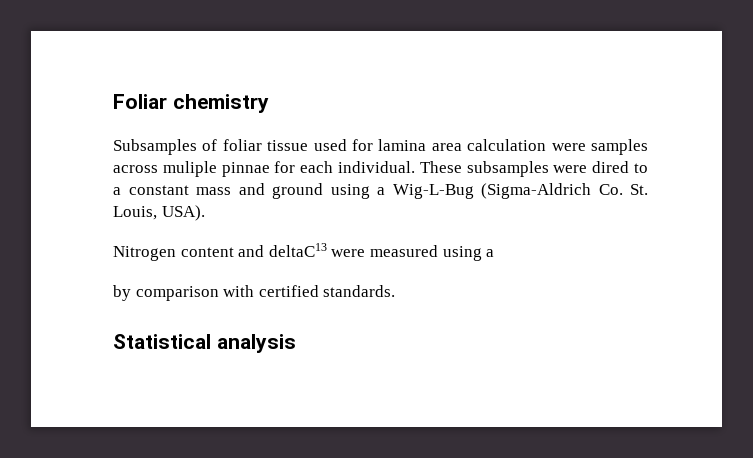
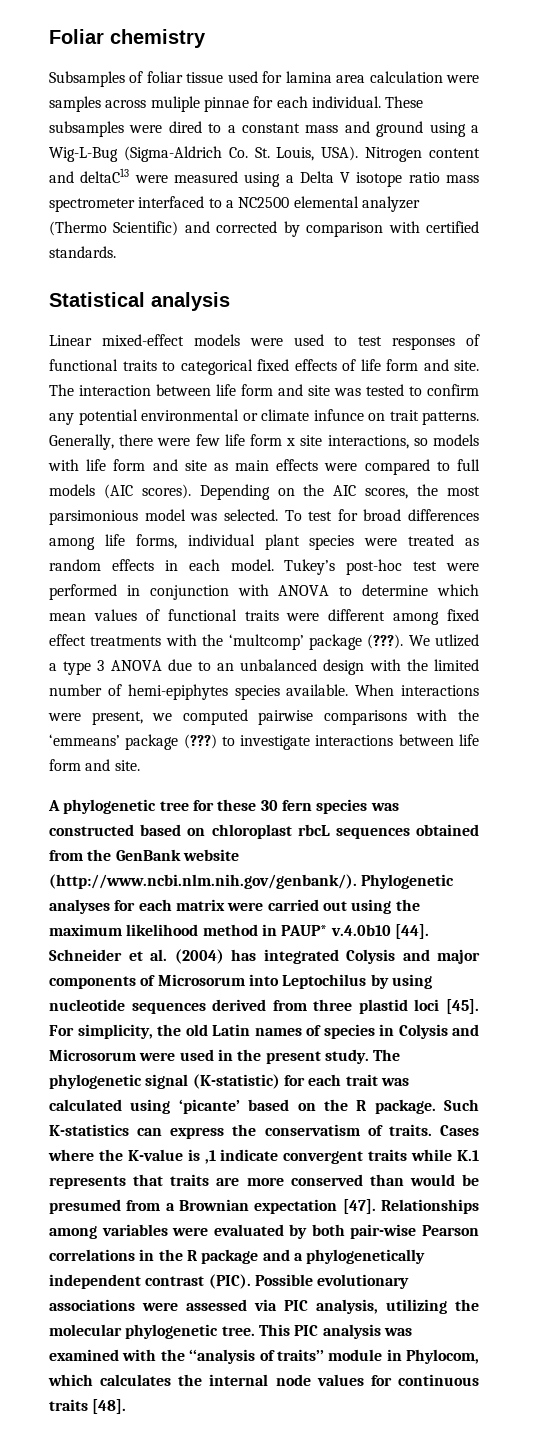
- These subsamples were dired to a constant mass and ground using a Wig-L-Bug (Sigma-Aldrich Co. St. Louis, USA).
- Nitrogen content and deltaC13 were measured using a
- by comparison with certified standards.
+ These subsamples were dired to a constant mass and ground using a Wig-L-Bug (Sigma-Aldrich Co. St. Louis, USA). Nitrogen content and deltaC13 were measured using a Delta V isotope ratio mass spectrometer interfaced to a NC2500 elemental analyzer (Thermo Scientific) and corrected by comparison with certified standards.
+ Linear mixed-effect models were used to test responses of functional traits to categorical fixed effects of life form and site. The interaction between life form and site was tested to confirm any potential environmental or climate infunce on trait patterns. Generally, there were few life form x site interactions, so models with life form and site as main effects were compared to full models (AIC scores). Depending on the AIC scores, the most parsimonious model was selected. To test for broad differences among life forms, individual plant species were treated as random effects in each model. Tukey’s post-hoc test were performed in conjunction with ANOVA to determine which mean values of functional traits were different among fixed effect treatments with the ‘multcomp’ package (???). We utlized a type 3 ANOVA due to an unbalanced design with the limited number of hemi-epiphytes species available. When interactions were present, we computed pairwise comparisons with the ‘emmeans’ package (???) to investigate interactions between life form and site.
+ A phylogenetic tree for these 30 fern species was constructed based on chloroplast rbcL sequences obtained from the GenBank website (http://www.ncbi.nlm.nih.gov/genbank/). Phylogenetic analyses for each matrix were carried out using the maximum likelihood method in PAUP* v.4.0b10 [44]. Schneider et al. (2004) has integrated Colysis and major components of Microsorum into Leptochilus by using nucleotide sequences derived from three plastid loci [45]. For simplicity, the old Latin names of species in Colysis and Microsorum were used in the present study. The phylogenetic signal (K-statistic) for each trait was calculated using ‘picante’ based on the R package. Such K-statistics can express the conservatism of traits. Cases where the K-value is ,1 indicate convergent traits while K.1 represents that traits are more conserved than would be presumed from a Brownian expectation [47]. Relationships among variables were evaluated by both pair-wise Pearson correlations in the R package and a phylogenetically independent contrast (PIC). Possible evolutionary associations were assessed via PIC analysis, utilizing the molecular phylogenetic tree. This PIC analysis was examined with the ‘‘analysis of traits’’ module in Phylocom, which calculates the internal node values for continuous traits [48].

